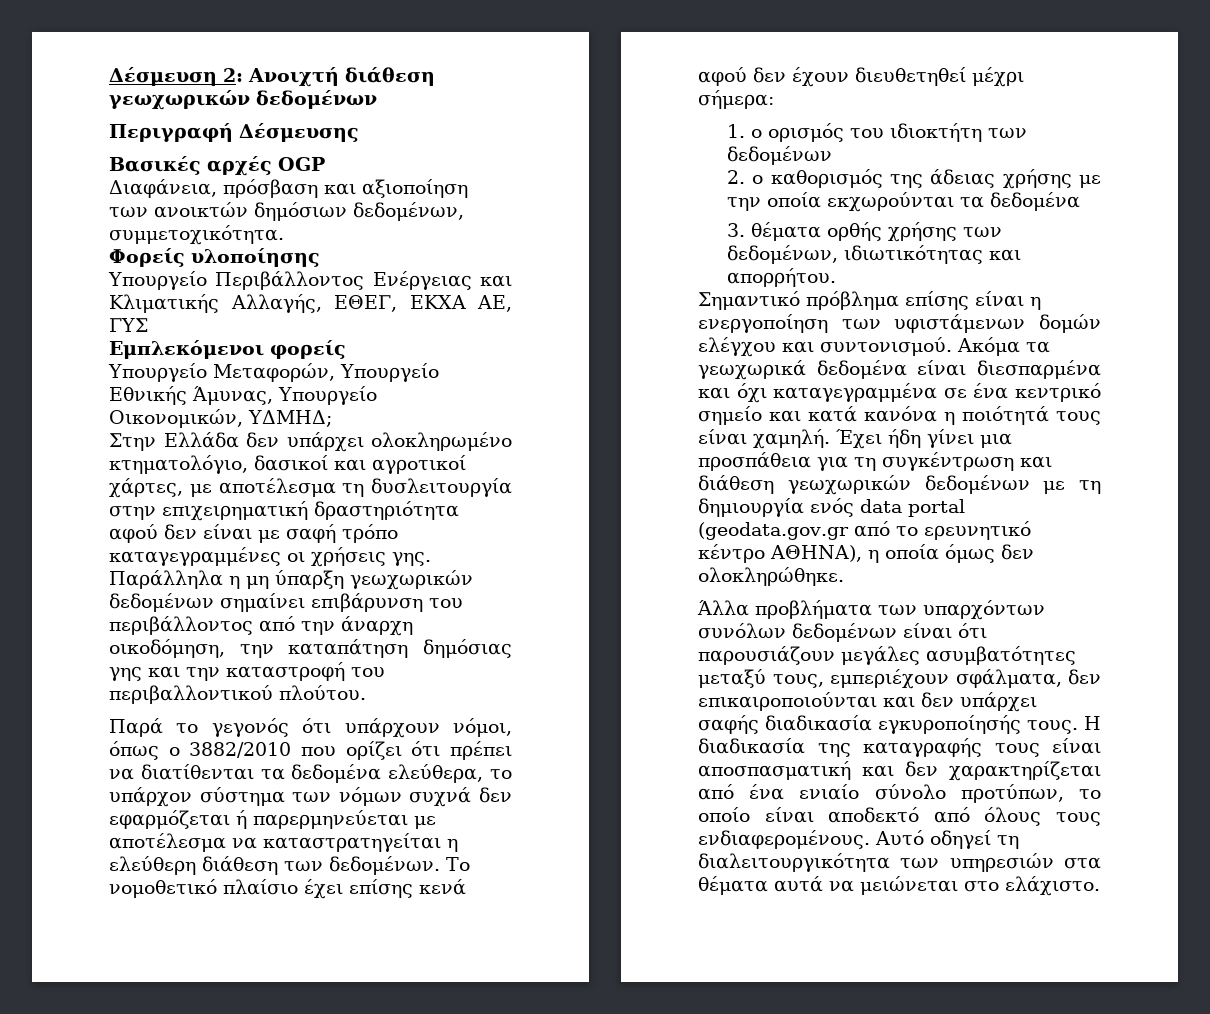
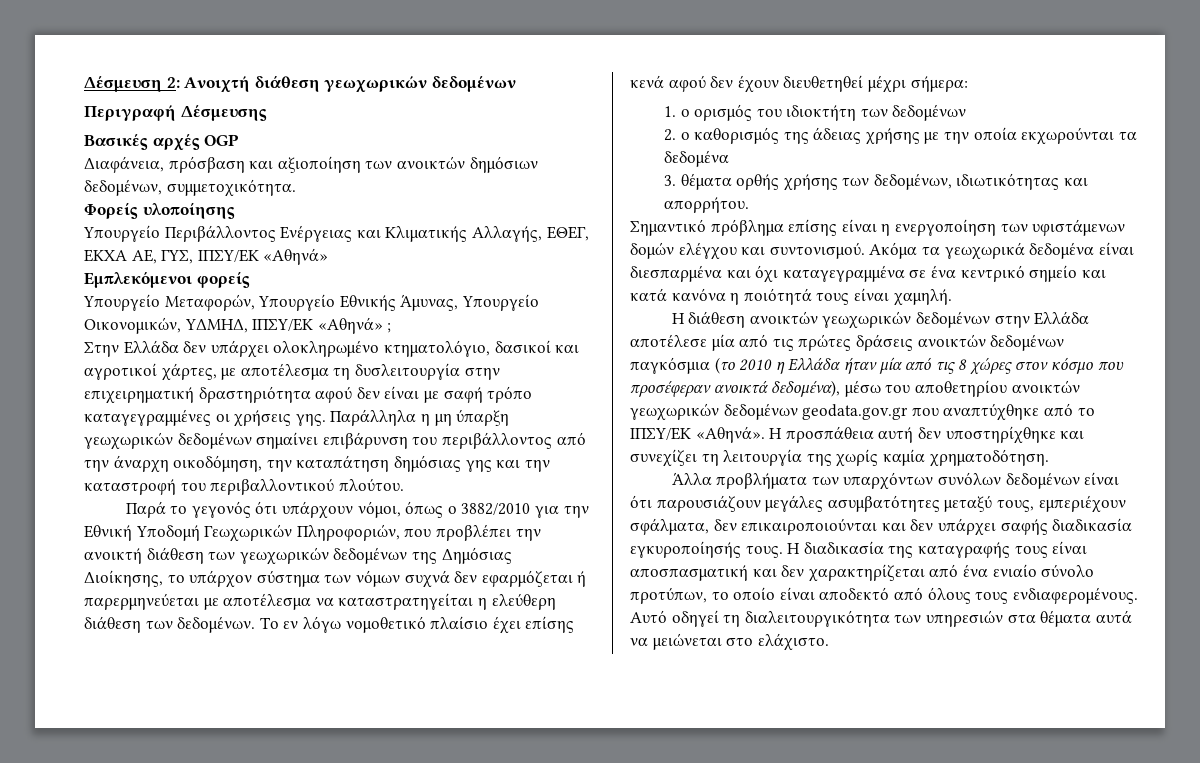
- Υπουργείο Περιβάλλοντος Ενέργειας και Κλιματικής Αλλαγής, ΕΘΕΓ, ΕΚΧΑ ΑΕ, ΓΥΣ
+ Υπουργείο Περιβάλλοντος Ενέργειας και Κλιματικής Αλλαγής, ΕΘΕΓ, ΕΚΧΑ ΑΕ, ΓΥΣ, ΙΠΣΥ/ΕΚ «Αθηνά»
- Υπουργείο Μεταφορών, Υπουργείο Εθνικής Άμυνας, Υπουργείο Οικονομικών, ΥΔΜΗΔ;
+ Υπουργείο Μεταφορών, Υπουργείο Εθνικής Άμυνας, Υπουργείο Οικονομικών, ΥΔΜΗΔ, ΙΠΣΥ/ΕΚ «Αθηνά» ;
- Παρά το γεγονός ότι υπάρχουν νόμοι, όπως ο 3882/2010 που ορίζει ότι πρέπει να διατίθενται τα δεδομένα ελεύθερα, το υπάρχον σύστημα των νόμων συχνά δεν εφαρμόζεται ή παρερμηνεύεται με αποτέλεσμα να καταστρατηγείται η ελεύθερη διάθεση των δεδομένων.
+ Παρά το γεγονός ότι υπάρχουν νόμοι, όπως ο 3882/2010 για την Εθνική Υποδομή Γεωχωρικών Πληροφοριών, που προβλέπει την ανοικτή διάθεση των γεωχωρικών δεδομένων της Δημόσιας Διοίκησης, το υπάρχον σύστημα των νόμων συχνά δεν εφαρμόζεται ή παρερμηνεύεται με αποτέλεσμα να καταστρατηγείται η ελεύθερη διάθεση των δεδομένων.
- Το νομοθετικό πλαίσιο έχει επίσης κενά αφού δεν έχουν διευθετηθεί μέχρι σήμερα:
+ Το εν λόγω νομοθετικό πλαίσιο έχει επίσης κενά αφού δεν έχουν διευθετηθεί μέχρι σήμερα:
- Ακόμα τα γεωχωρικά δεδομένα είναι διεσπαρμένα και όχι καταγεγραμμένα σε ένα κεντρικό σημείο και κατά κανόνα η ποιότητά τους είναι χαμηλή. Έχει ήδη γίνει μια προσπάθεια για τη συγκέντρωση και διάθεση γεωχωρικών δεδομένων με τη δημιουργία ενός data portal (geodata.gov.gr από το ερευνητικό κέντρο ΑΘΗΝΑ), η οποία όμως δεν ολοκληρώθηκε.
+ Ακόμα τα γεωχωρικά δεδομένα είναι διεσπαρμένα και όχι καταγεγραμμένα σε ένα κεντρικό σημείο και κατά κανόνα η ποιότητά τους είναι χαμηλή.
+ Η διάθεση ανοικτών γεωχωρικών δεδομένων στην Ελλάδα αποτέλεσε μία από τις πρώτες δράσεις ανοικτών δεδομένων παγκόσμια (το 2010 η Ελλάδα ήταν μία από τις 8 χώρες στον κόσμο που προσέφεραν ανοικτά δεδομένα), μέσω του αποθετηρίου ανοικτών γεωχωρικών δεδομένων geodata.gov.gr που αναπτύχθηκε από το ΙΠΣΥ/ΕΚ «Αθηνά». Η προσπάθεια αυτή δεν υποστηρίχθηκε και συνεχίζει τη λειτουργία της χωρίς καμία χρηματοδότηση.

